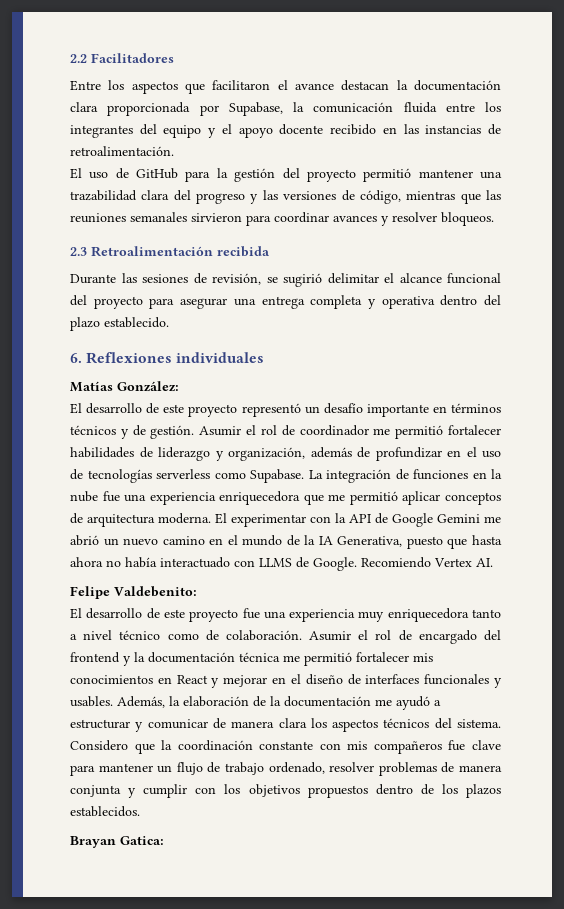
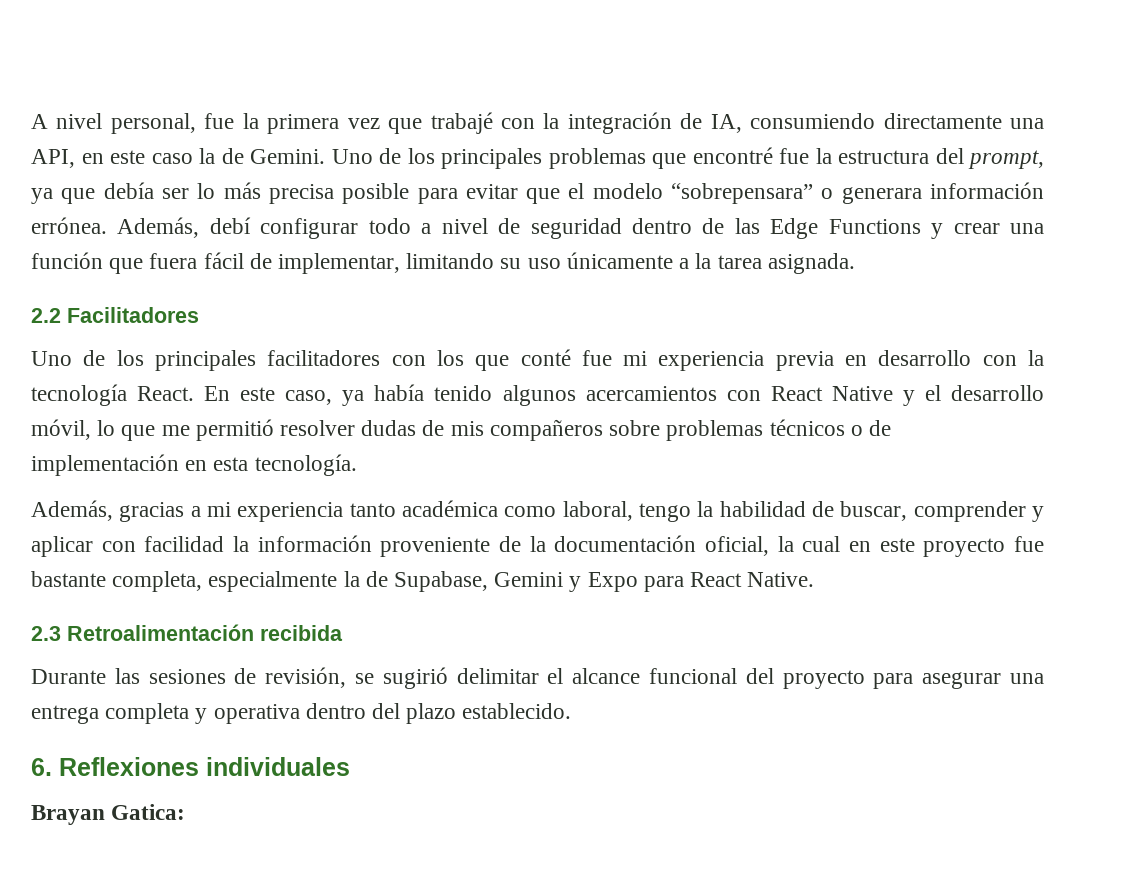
+ A nivel personal, fue la primera vez que trabajé con la integración de IA, consumiendo directamente una API, en este caso la de Gemini. Uno de los principales problemas que encontré fue la estructura del prompt, ya que debía ser lo más precisa posible para evitar que el modelo “sobrepensara” o generara información errónea. Además, debí configurar todo a nivel de seguridad dentro de las Edge Functions y crear una función que fuera fácil de implementar, limitando su uso únicamente a la tarea asignada.
  2.2 Facilitadores
- Entre los aspectos que facilitaron el avance destacan la documentación clara proporcionada por Supabase, la comunicación fluida entre los integrantes del equipo y el apoyo docente recibido en las instancias de retroalimentación.
- El uso de GitHub para la gestión del proyecto permitió mantener una trazabilidad clara del progreso y las versiones de código, mientras que las reuniones semanales sirvieron para coordinar avances y resolver bloqueos.
+ Uno de los principales facilitadores con los que conté fue mi experiencia previa en desarrollo con la tecnología React. En este caso, ya había tenido algunos acercamientos con React Native y el desarrollo móvil, lo que me permitió resolver dudas de mis compañeros sobre problemas técnicos o de implementación en esta tecnología.
+ Además, gracias a mi experiencia tanto académica como laboral, tengo la habilidad de buscar, comprender y aplicar con facilidad la información proveniente de la documentación oficial, la cual en este proyecto fue bastante completa, especialmente la de Supabase, Gemini y Expo para React Native.
- Matías González:
- El desarrollo de este proyecto representó un desafío importante en términos técnicos y de gestión. Asumir el rol de coordinador me permitió fortalecer habilidades de liderazgo y organización, además de profundizar en el uso de tecnologías serverless como Supabase. La integración de funciones en la nube fue una experiencia enriquecedora que me permitió aplicar conceptos de arquitectura moderna. El experimentar con la API de Google Gemini me abrió un nuevo camino en el mundo de la IA Generativa, puesto que hasta ahora no había interactuado con LLMS de Google. Recomiendo Vertex AI.
- Felipe Valdebenito:
- El desarrollo de este proyecto fue una experiencia muy enriquecedora tanto a nivel técnico como de colaboración. Asumir el rol de encargado del frontend y la documentación técnica me permitió fortalecer mis conocimientos en React y mejorar en el diseño de interfaces funcionales y usables. Además, la elaboración de la documentación me ayudó a estructurar y comunicar de manera clara los aspectos técnicos del sistema. Considero que la coordinación constante con mis compañeros fue clave para mantener un flujo de trabajo ordenado, resolver problemas de manera conjunta y cumplir con los objetivos propuestos dentro de los plazos establecidos.

